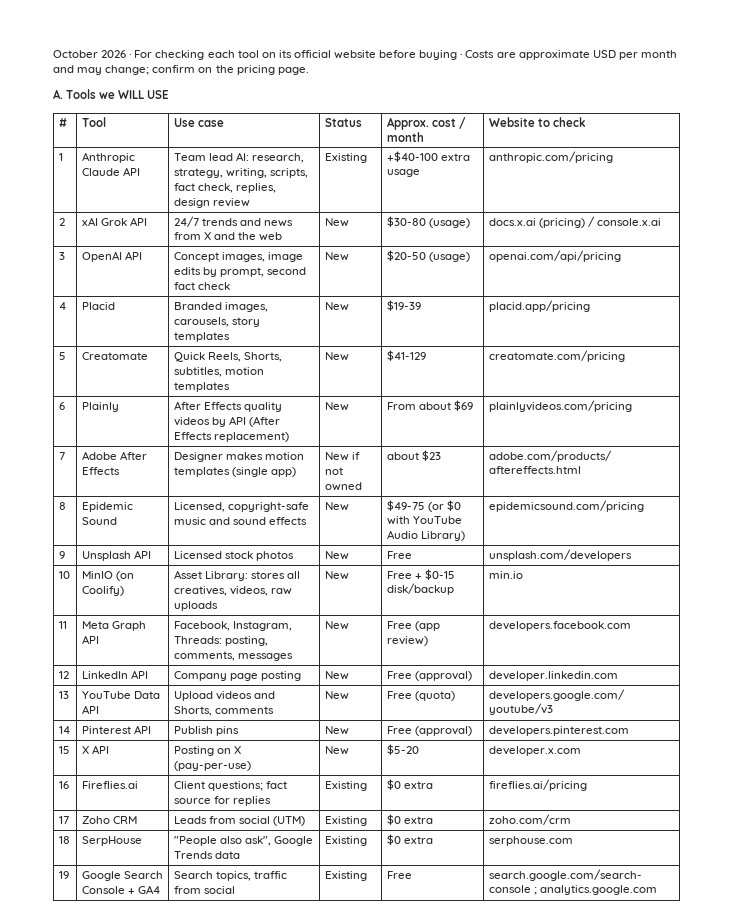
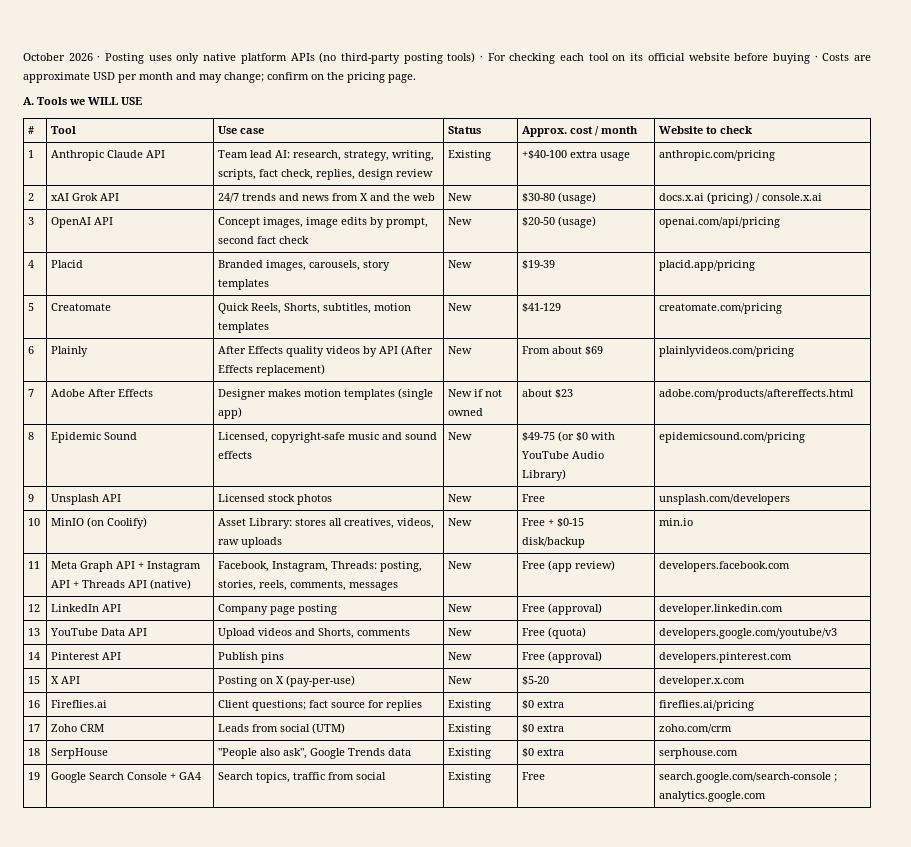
- October 2026 · For checking each tool on its official website before buying · Costs are approximate USD per month and may change; confirm on the pricing page.
+ October 2026 · Posting uses only native platform APIs (no third-party posting tools) · For checking each tool on its official website before buying · Costs are approximate USD per month and may change; confirm on the pricing page.
- 11 | Meta Graph API | Facebook, Instagram, Threads: posting, comments, messages | New | Free (app review) | developers.facebook.com
+ 11 | Meta Graph API + Instagram API + Threads API (native) | Facebook, Instagram, Threads: posting, stories, reels, comments, messages | New | Free (app review) | developers.facebook.com

